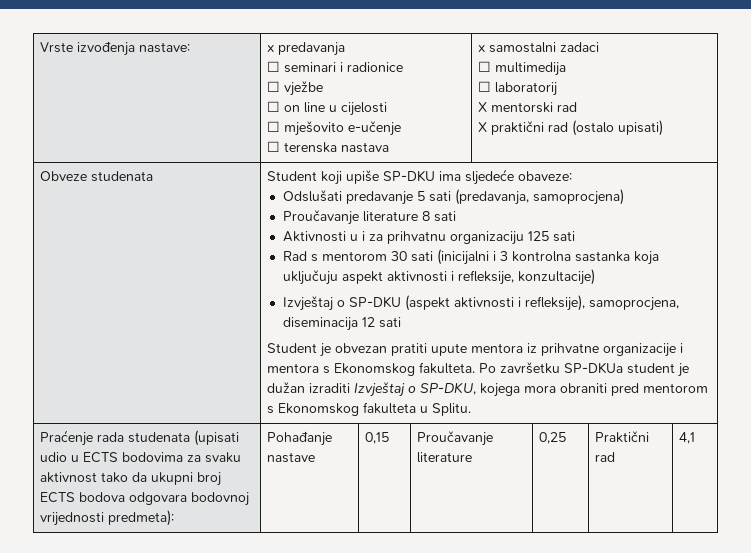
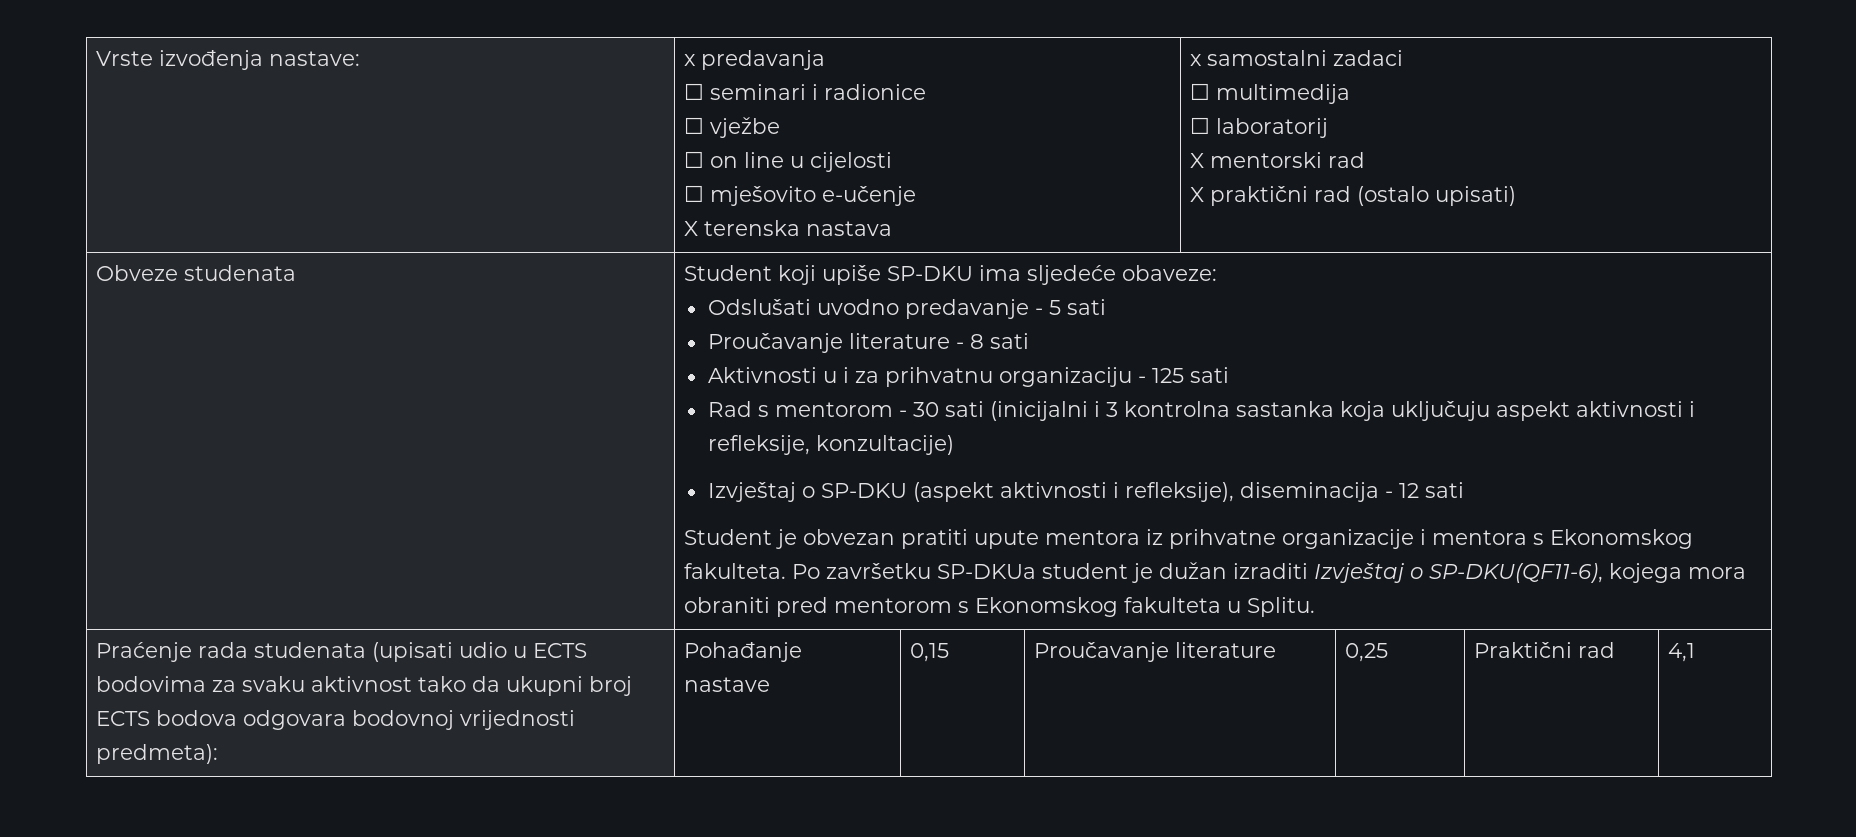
  Vrste izvođenja nastave: | x predavanja
  ☐ seminari i radionice
  ☐ vježbe
  ☐ on line u cijelosti
  ☐ mješovito e-učenje
- ☐ terenska nastava | x samostalni zadaci
+ X terenska nastava | x samostalni zadaci
- Odslušati predavanje 5 sati (predavanja, samoprocjena)
- Proučavanje literature 8 sati
+ Odslušati uvodno predavanje - 5 sati
+ Proučavanje literature - 8 sati
- Aktivnosti u i za prihvatnu organizaciju 125 sati
+ Aktivnosti u i za prihvatnu organizaciju - 125 sati
- Rad s mentorom 30 sati (inicijalni i 3 kontrolna sastanka koja uključuju aspekt aktivnosti i refleksije, konzultacije)
+ Rad s mentorom - 30 sati (inicijalni i 3 kontrolna sastanka koja uključuju aspekt aktivnosti i refleksije, konzultacije)
- Izvještaj o SP-DKU (aspekt aktivnosti i refleksije), samoprocjena, diseminacija 12 sati
+ Izvještaj o SP-DKU (aspekt aktivnosti i refleksije), diseminacija - 12 sati
- Po završetku SP-DKUa student je dužan izraditi Izvještaj o SP-DKU, kojega mora obraniti pred mentorom s Ekonomskog fakulteta u Splitu.
+ Po završetku SP-DKUa student je dužan izraditi Izvještaj o SP-DKU(QF11-6), kojega mora obraniti pred mentorom s Ekonomskog fakulteta u Splitu.

